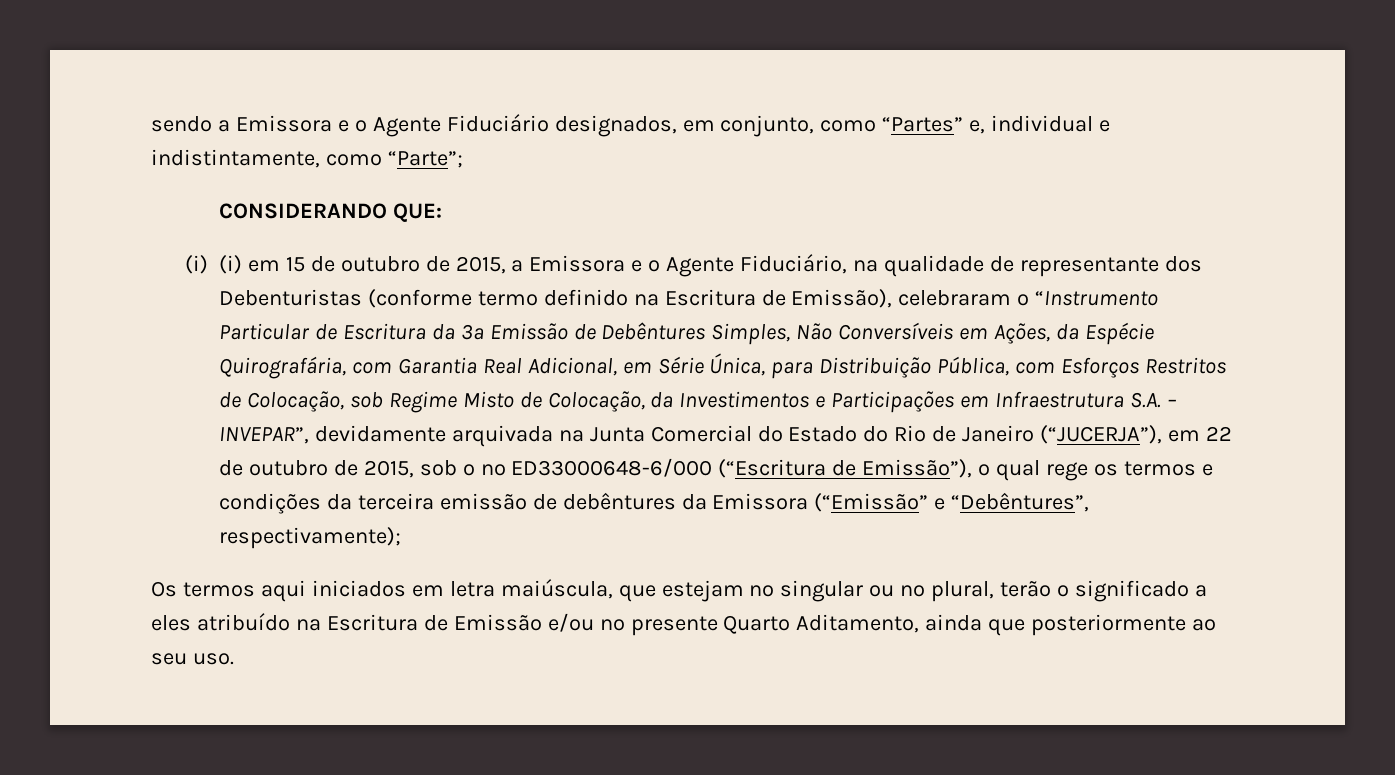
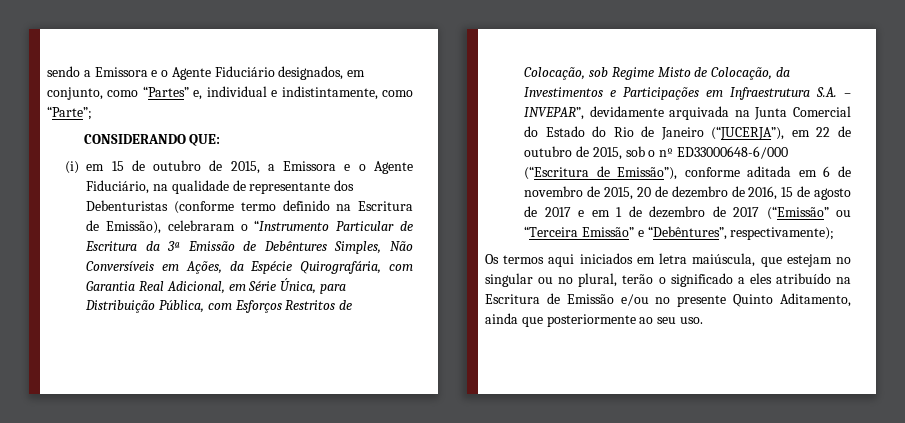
- (i) (i) em 15 de outubro de 2015, a Emissora e o Agente Fiduciário, na qualidade de representante dos Debenturistas (conforme termo definido na Escritura de Emissão), celebraram o “Instrumento Particular de Escritura da 3ª Emissão de Debêntures Simples, Não Conversíveis em Ações, da Espécie Quirografária, com Garantia Real Adicional, em Série Única, para Distribuição Pública, com Esforços Restritos de Colocação, sob Regime Misto de Colocação, da Investimentos e Participações em Infraestrutura S.A. – INVEPAR”, devidamente arquivada na Junta Comercial do Estado do Rio de Janeiro (“JUCERJA”), em 22 de outubro de 2015, sob o nº ED33000648-6/000 (“Escritura de Emissão”), o qual rege os termos e condições da terceira emissão de debêntures da Emissora (“Emissão” e “Debêntures”, respectivamente);
+ (i) em 15 de outubro de 2015, a Emissora e o Agente Fiduciário, na qualidade de representante dos Debenturistas (conforme termo definido na Escritura de Emissão), celebraram o “Instrumento Particular de Escritura da 3ª Emissão de Debêntures Simples, Não Conversíveis em Ações, da Espécie Quirografária, com Garantia Real Adicional, em Série Única, para Distribuição Pública, com Esforços Restritos de Colocação, sob Regime Misto de Colocação, da Investimentos e Participações em Infraestrutura S.A. – INVEPAR”, devidamente arquivada na Junta Comercial do Estado do Rio de Janeiro (“JUCERJA”), em 22 de outubro de 2015, sob o nº ED33000648-6/000 (“Escritura de Emissão”), conforme aditada em 6 de novembro de 2015, 20 de dezembro de 2016, 15 de agosto de 2017 e em 1 de dezembro de 2017 (“Emissão” ou “Terceira Emissão” e “Debêntures”, respectivamente);
- Os termos aqui iniciados em letra maiúscula, que estejam no singular ou no plural, terão o significado a eles atribuído na Escritura de Emissão e/ou no presente Quarto Aditamento, ainda que posteriormente ao seu uso.
+ Os termos aqui iniciados em letra maiúscula, que estejam no singular ou no plural, terão o significado a eles atribuído na Escritura de Emissão e/ou no presente Quinto Aditamento, ainda que posteriormente ao seu uso.

